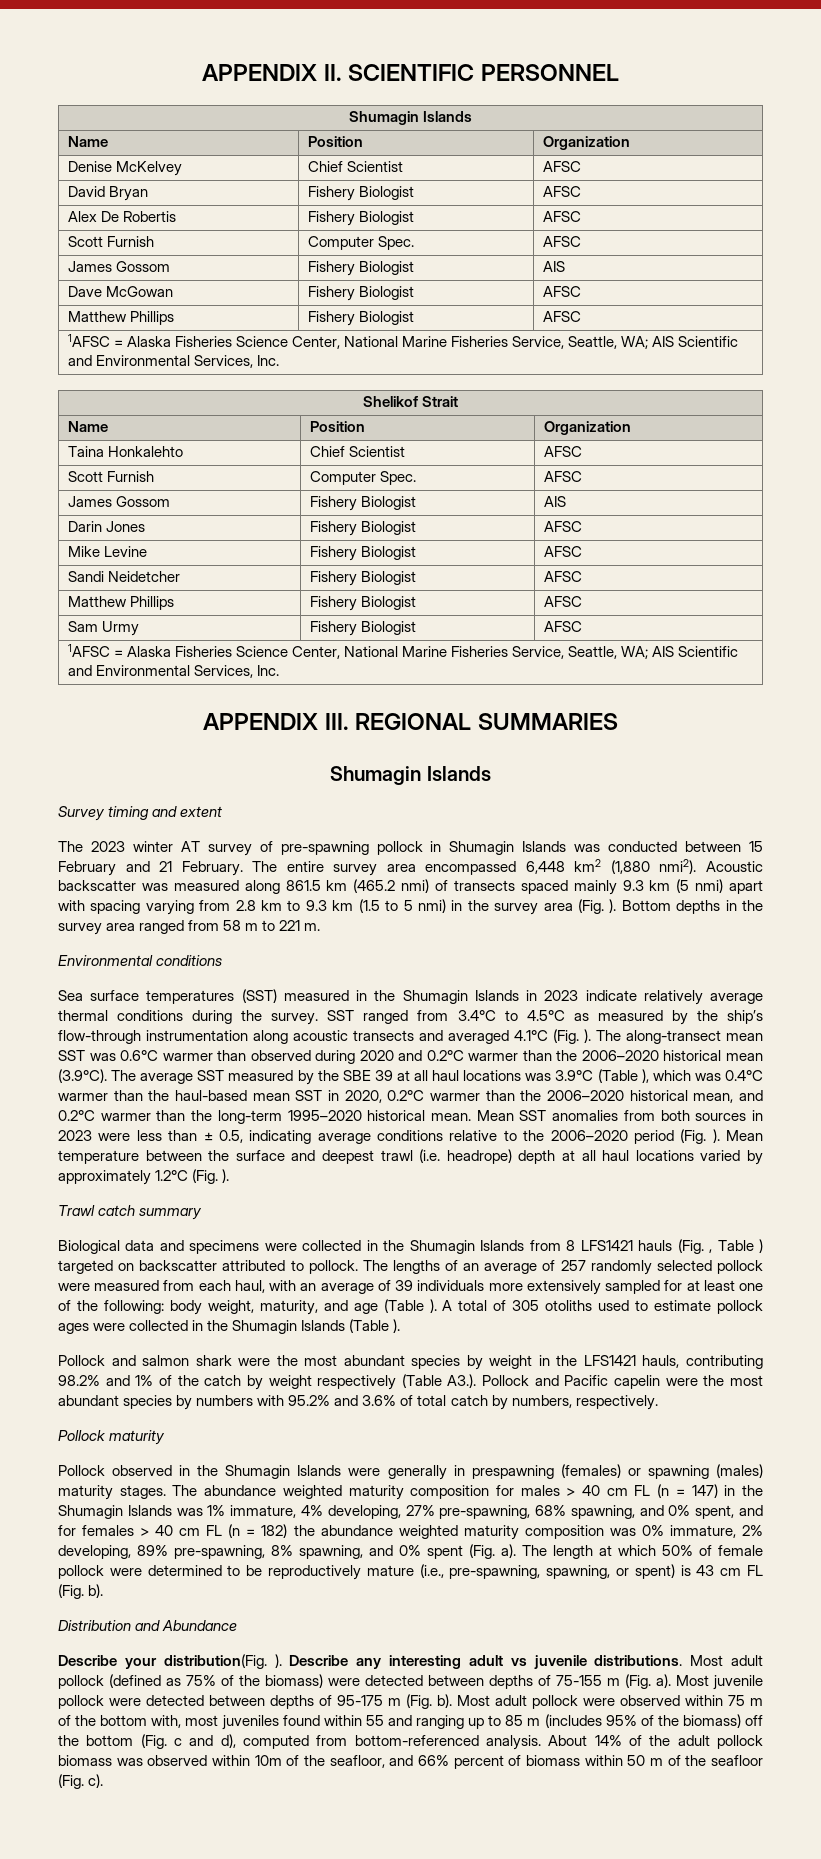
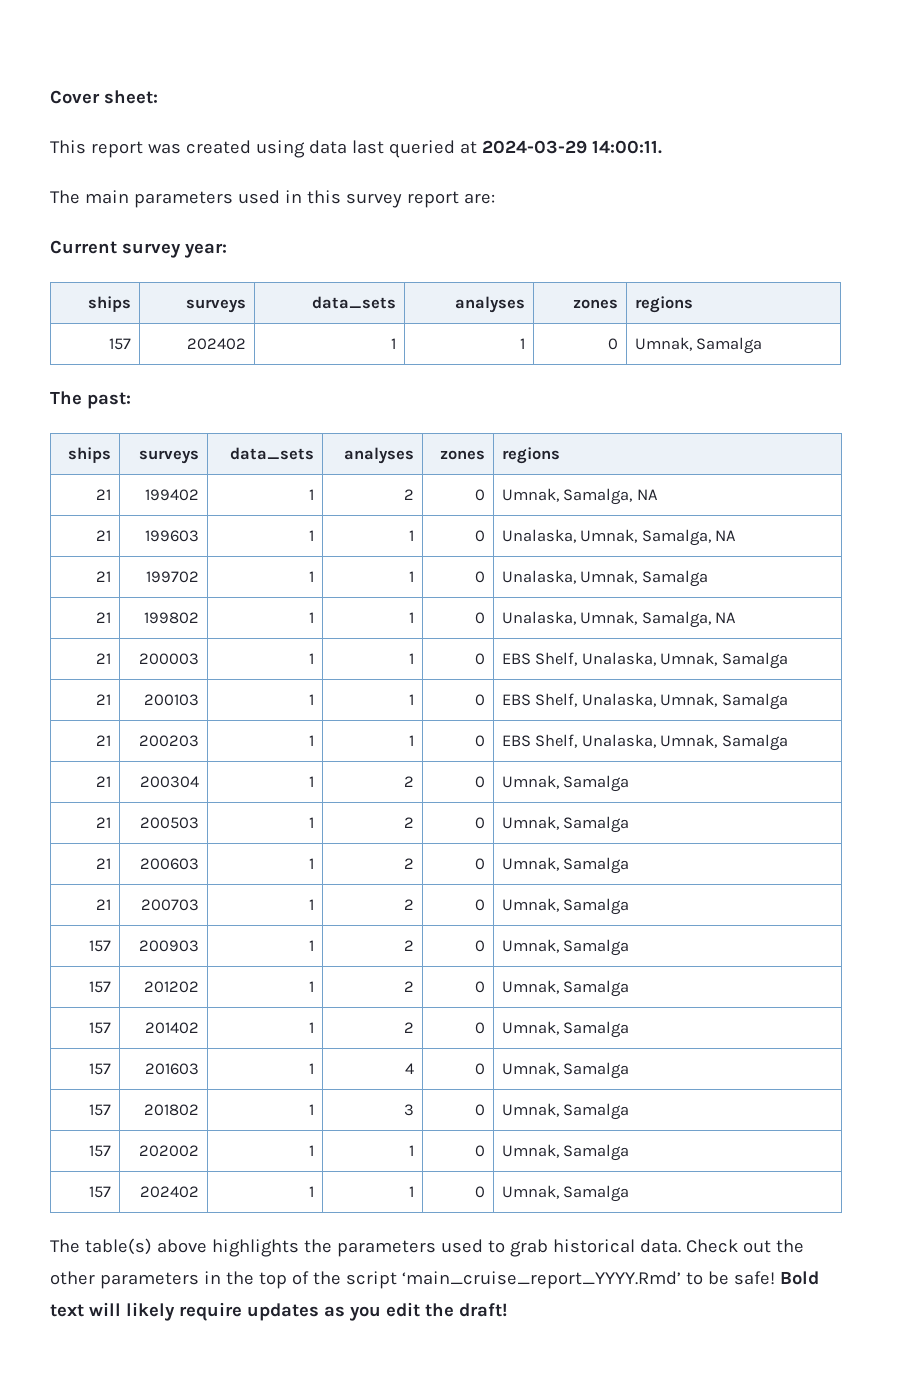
- APPENDIX II. SCIENTIFIC PERSONNEL
- Shumagin Islands
- Name | Position | Organization
- Denise McKelvey | Chief Scientist | AFSC
- David Bryan | Fishery Biologist | AFSC
- Alex De Robertis | Fishery Biologist | AFSC
- Scott Furnish | Computer Spec. | AFSC
- James Gossom | Fishery Biologist | AIS
- Dave McGowan | Fishery Biologist | AFSC
- Matthew Phillips | Fishery Biologist | AFSC
- 1AFSC = Alaska Fisheries Science Center, National Marine Fisheries Service, Seattle, WA; AIS Scientific and Environmental Services, Inc.
- Shelikof Strait
- Name | Position | Organization
- Taina Honkalehto | Chief Scientist | AFSC
- Scott Furnish | Computer Spec. | AFSC
- James Gossom | Fishery Biologist | AIS
- Darin Jones | Fishery Biologist | AFSC
- Mike Levine | Fishery Biologist | AFSC
- Sandi Neidetcher | Fishery Biologist | AFSC
- Matthew Phillips | Fishery Biologist | AFSC
- Sam Urmy | Fishery Biologist | AFSC
- 1AFSC = Alaska Fisheries Science Center, National Marine Fisheries Service, Seattle, WA; AIS Scientific and Environmental Services, Inc.
- APPENDIX III. REGIONAL SUMMARIES
- Shumagin Islands
- Survey timing and extent
- The 2023 winter AT survey of pre-spawning pollock in Shumagin Islands was conducted between 15 February and 21 February. The entire survey area encompassed 6,448 km2 (1,880 nmi2). Acoustic backscatter was measured along 861.5 km (465.2 nmi) of transects spaced mainly 9.3 km (5 nmi) apart with spacing varying from 2.8 km to 9.3 km (1.5 to 5 nmi) in the survey area (Fig. ). Bottom depths in the survey area ranged from 58 m to 221 m.
- Environmental conditions
- Sea surface temperatures (SST) measured in the Shumagin Islands in 2023 indicate relatively average thermal conditions during the survey. SST ranged from 3.4°C to 4.5°C as measured by the ship’s flow-through instrumentation along acoustic transects and averaged 4.1°C (Fig. ). The along-transect mean SST was 0.6°C warmer than observed during 2020 and 0.2°C warmer than the 2006–2020 historical mean (3.9°C). The average SST measured by the SBE 39 at all haul locations was 3.9°C (Table ), which was 0.4°C warmer than the haul-based mean SST in 2020, 0.2°C warmer than the 2006–2020 historical mean, and 0.2°C warmer than the long-term 1995–2020 historical mean. Mean SST anomalies from both sources in 2023 were less than ± 0.5, indicating average conditions relative to the 2006–2020 period (Fig. ). Mean temperature between the surface and deepest trawl (i.e. headrope) depth at all haul locations varied by approximately 1.2°C (Fig. ).
- Trawl catch summary
- Biological data and specimens were collected in the Shumagin Islands from 8 LFS1421 hauls (Fig. , Table ) targeted on backscatter attributed to pollock. The lengths of an average of 257 randomly selected pollock were measured from each haul, with an average of 39 individuals more extensively sampled for at least one of the following: body weight, maturity, and age (Table ). A total of 305 otoliths used to estimate pollock ages were collected in the Shumagin Islands (Table ).
- Pollock and salmon shark were the most abundant species by weight in the LFS1421 hauls, contributing 98.2% and 1% of the catch by weight respectively (Table A3.). Pollock and Pacific capelin were the most abundant species by numbers with 95.2% and 3.6% of total catch by numbers, respectively.
- Pollock maturity
- Pollock observed in the Shumagin Islands were generally in prespawning (females) or spawning (males) maturity stages. The abundance weighted maturity composition for males > 40 cm FL (n = 147) in the Shumagin Islands was 1% immature, 4% developing, 27% pre-spawning, 68% spawning, and 0% spent, and for females > 40 cm FL (n = 182) the abundance weighted maturity composition was 0% immature, 2% developing, 89% pre-spawning, 8% spawning, and 0% spent (Fig. a). The length at which 50% of female pollock were determined to be reproductively mature (i.e., pre-spawning, spawning, or spent) is 43 cm FL (Fig. b).
- Distribution and Abundance
- Describe your distribution(Fig. ). Describe any interesting adult vs juvenile distributions. Most adult pollock (defined as 75% of the biomass) were detected between depths of 75-155 m (Fig. a). Most juvenile pollock were detected between depths of 95-175 m (Fig. b). Most adult pollock were observed within 75 m of the bottom with, most juveniles found within 55 and ranging up to 85 m (includes 95% of the biomass) off the bottom (Fig. c and d), computed from bottom-referenced analysis. About 14% of the adult pollock biomass was observed within 10m of the seafloor, and 66% percent of biomass within 50 m of the seafloor (Fig. c).
+ Cover sheet:
+ This report was created using data last queried at 2024-03-29 14:00:11.
+ The main parameters used in this survey report are:
+ Current survey year:
+ ships | surveys | data_sets | analyses | zones | regions
+ 157 | 202402 | 1 | 1 | 0 | Umnak, Samalga
+ The past:
+ ships | surveys | data_sets | analyses | zones | regions
+ 21 | 199402 | 1 | 2 | 0 | Umnak, Samalga, NA
+ 21 | 199603 | 1 | 1 | 0 | Unalaska, Umnak, Samalga, NA
+ 21 | 199702 | 1 | 1 | 0 | Unalaska, Umnak, Samalga
+ 21 | 199802 | 1 | 1 | 0 | Unalaska, Umnak, Samalga, NA
+ 21 | 200003 | 1 | 1 | 0 | EBS Shelf, Unalaska, Umnak, Samalga
+ 21 | 200103 | 1 | 1 | 0 | EBS Shelf, Unalaska, Umnak, Samalga
+ 21 | 200203 | 1 | 1 | 0 | EBS Shelf, Unalaska, Umnak, Samalga
+ 21 | 200304 | 1 | 2 | 0 | Umnak, Samalga
+ 21 | 200503 | 1 | 2 | 0 | Umnak, Samalga
+ 21 | 200603 | 1 | 2 | 0 | Umnak, Samalga
+ 21 | 200703 | 1 | 2 | 0 | Umnak, Samalga
+ 157 | 200903 | 1 | 2 | 0 | Umnak, Samalga
+ 157 | 201202 | 1 | 2 | 0 | Umnak, Samalga
+ 157 | 201402 | 1 | 2 | 0 | Umnak, Samalga
+ 157 | 201603 | 1 | 4 | 0 | Umnak, Samalga
+ 157 | 201802 | 1 | 3 | 0 | Umnak, Samalga
+ 157 | 202002 | 1 | 1 | 0 | Umnak, Samalga
+ 157 | 202402 | 1 | 1 | 0 | Umnak, Samalga
+ The table(s) above highlights the parameters used to grab historical data. Check out the other parameters in the top of the script ‘main_cruise_report_YYYY.Rmd’ to be safe! Bold text will likely require updates as you edit the draft!

